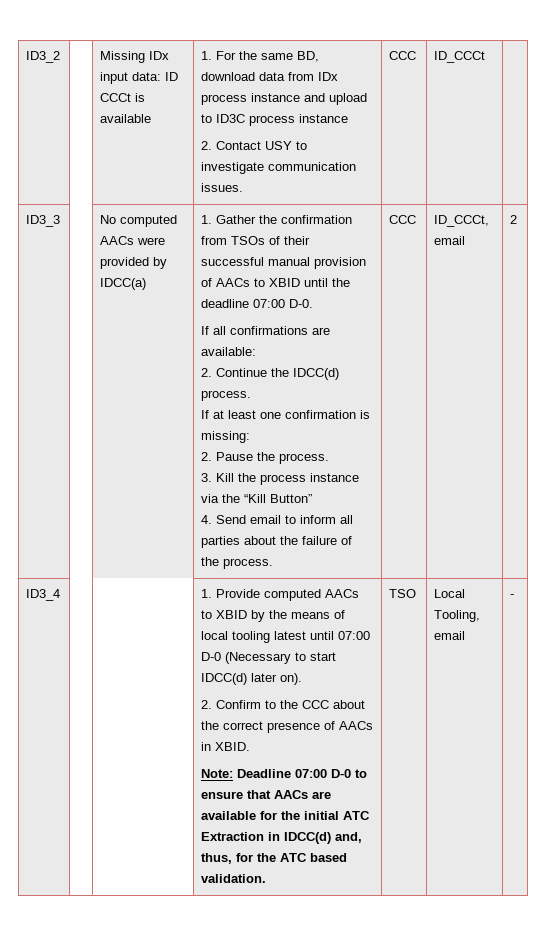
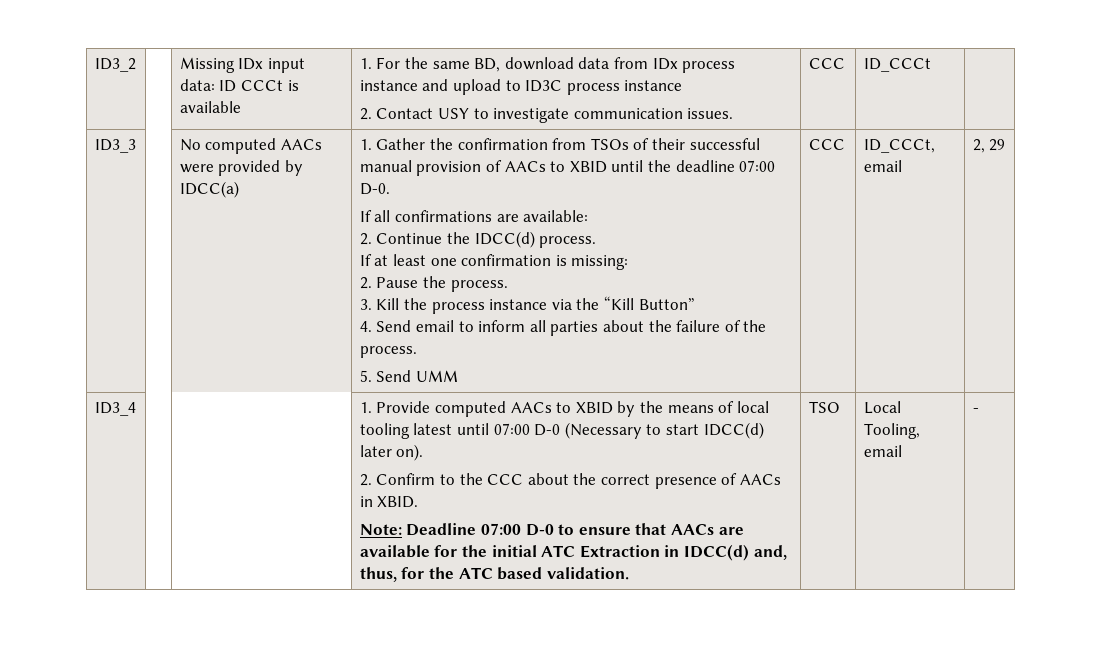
+ 5. Send UMM
- 2
+ 2, 29

